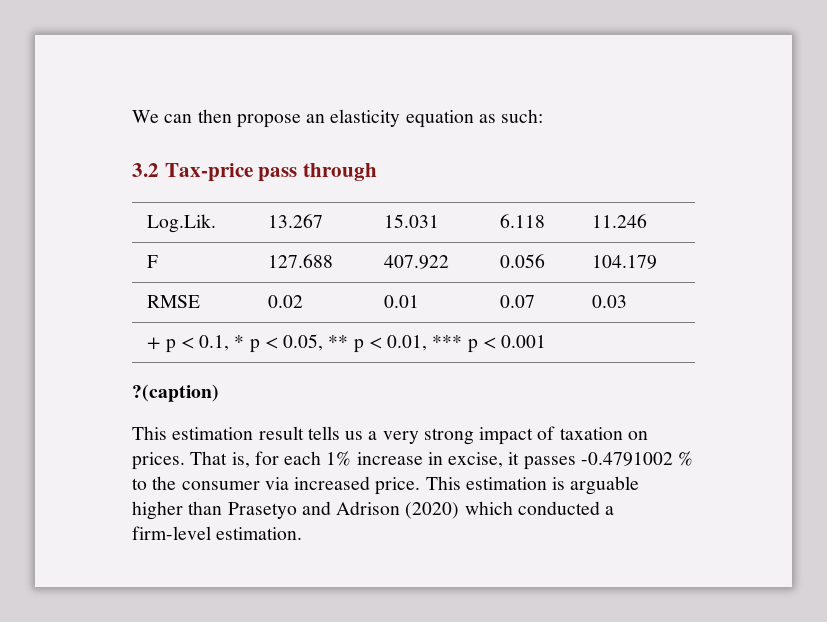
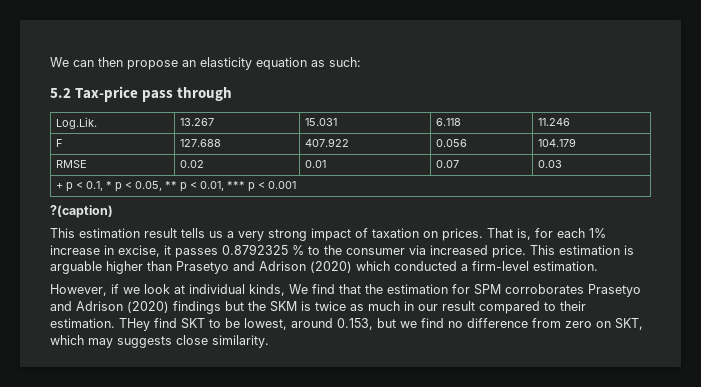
- 3.2 Tax-price pass through
+ 5.2 Tax-price pass through
- That is, for each 1% increase in excise, it passes -0.4791002 % to the consumer via increased price.
+ That is, for each 1% increase in excise, it passes 0.8792325 % to the consumer via increased price.
+ However, if we look at individual kinds, We find that the estimation for SPM corroborates Prasetyo and Adrison (2020) findings but the SKM is twice as much in our result compared to their estimation. THey find SKT to be lowest, around 0.153, but we find no difference from zero on SKT, which may suggests close similarity.

